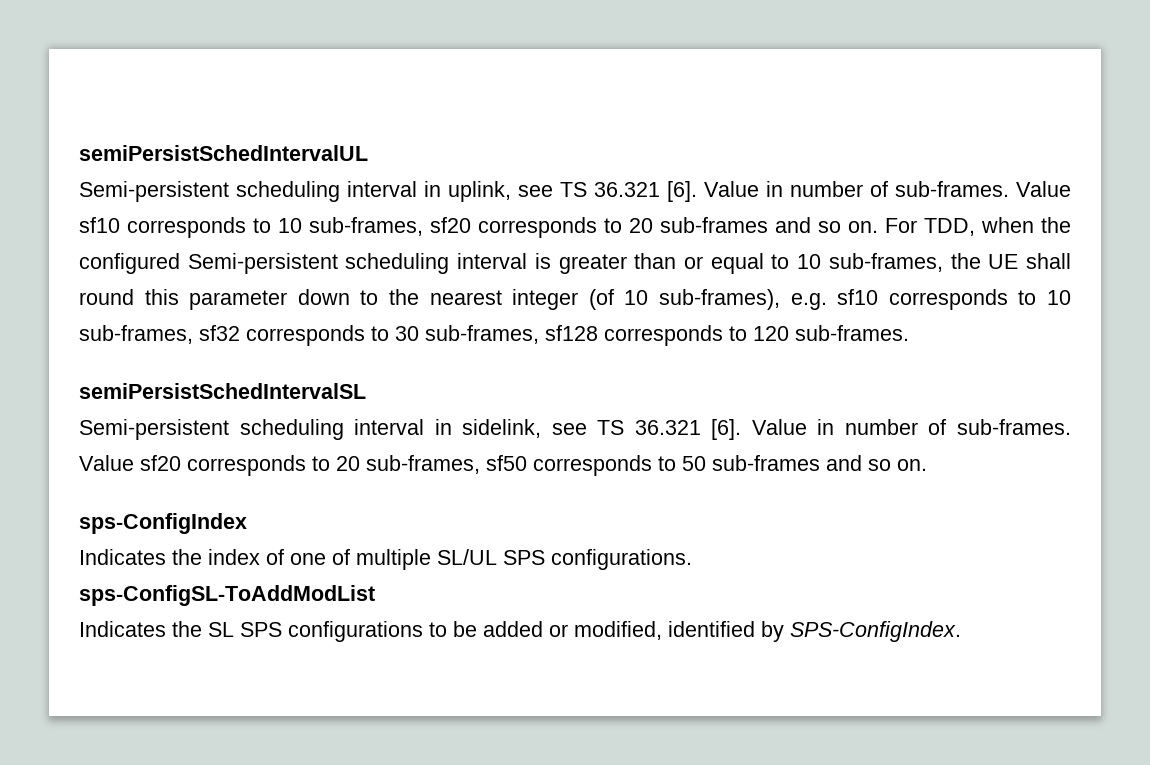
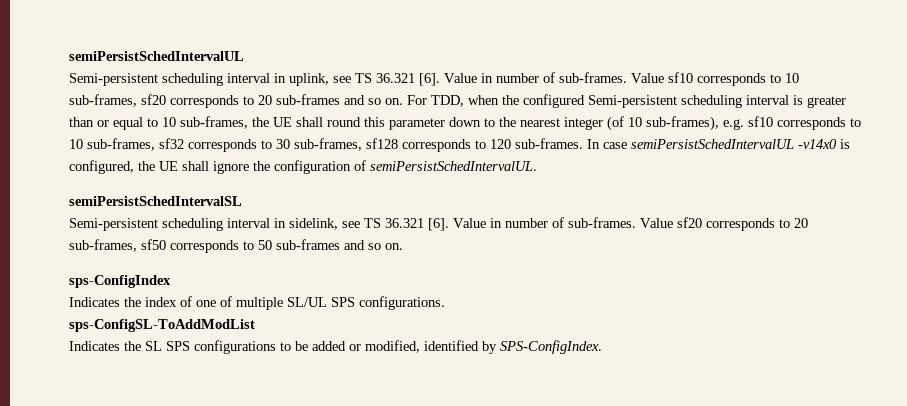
+ In case semiPersistSchedIntervalUL -v14x0 is configured, the UE shall ignore the configuration of semiPersistSchedIntervalUL.

